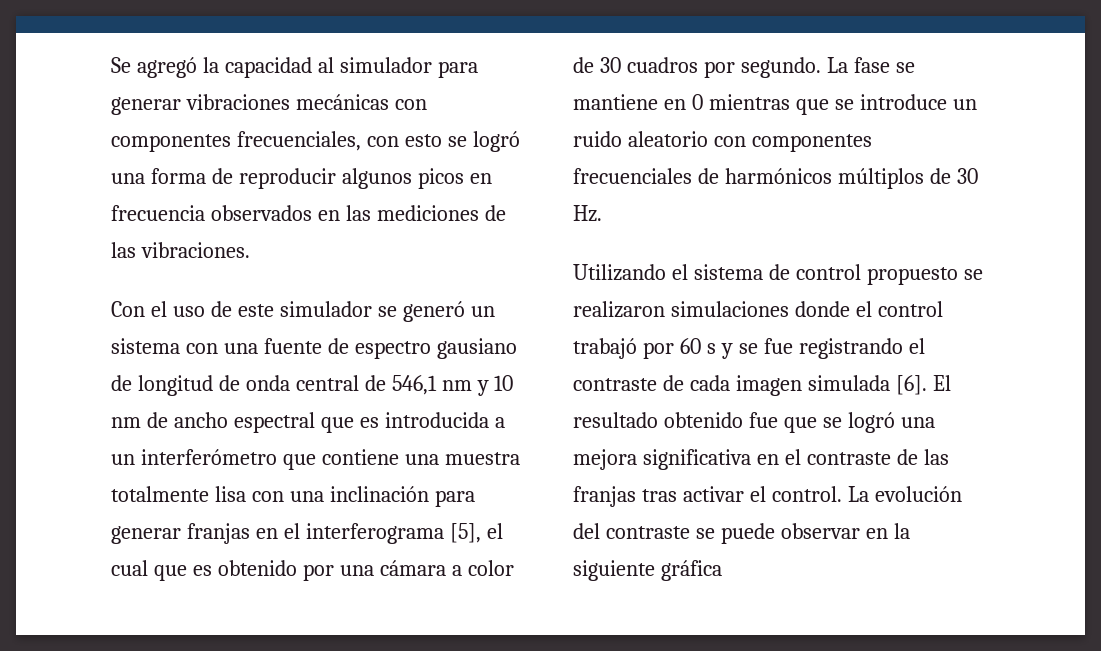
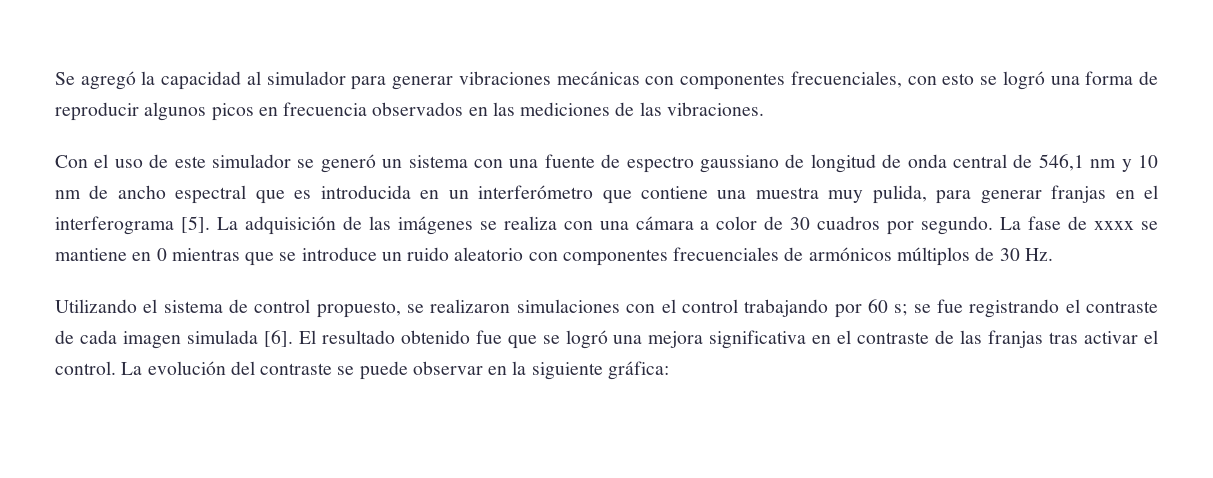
- Con el uso de este simulador se generó un sistema con una fuente de espectro gausiano de longitud de onda central de 546,1 nm y 10 nm de ancho espectral que es introducida a un interferómetro que contiene una muestra totalmente lisa con una inclinación para generar franjas en el interferograma [5], el cual que es obtenido por una cámara a color de 30 cuadros por segundo.
+ Con el uso de este simulador se generó un sistema con una fuente de espectro gaussiano de longitud de onda central de 546,1 nm y 10 nm de ancho espectral que es introducida en un interferómetro que contiene una muestra muy pulida, para generar franjas en el interferograma [5]. La adquisición de las imágenes se realiza con una cámara a color de 30 cuadros por segundo.
- La fase se mantiene en 0 mientras que se introduce un ruido aleatorio con componentes frecuenciales de harmónicos múltiplos de 30 Hz.
+ La fase de xxxx se mantiene en 0 mientras que se introduce un ruido aleatorio con componentes frecuenciales de armónicos múltiplos de 30 Hz.
- Utilizando el sistema de control propuesto se realizaron simulaciones donde el control trabajó por 60 s y se fue registrando el contraste de cada imagen simulada [6].
+ Utilizando el sistema de control propuesto, se realizaron simulaciones con el control trabajando por 60 s; se fue registrando el contraste de cada imagen simulada [6].
- La evolución del contraste se puede observar en la siguiente gráfica
+ La evolución del contraste se puede observar en la siguiente gráfica:

